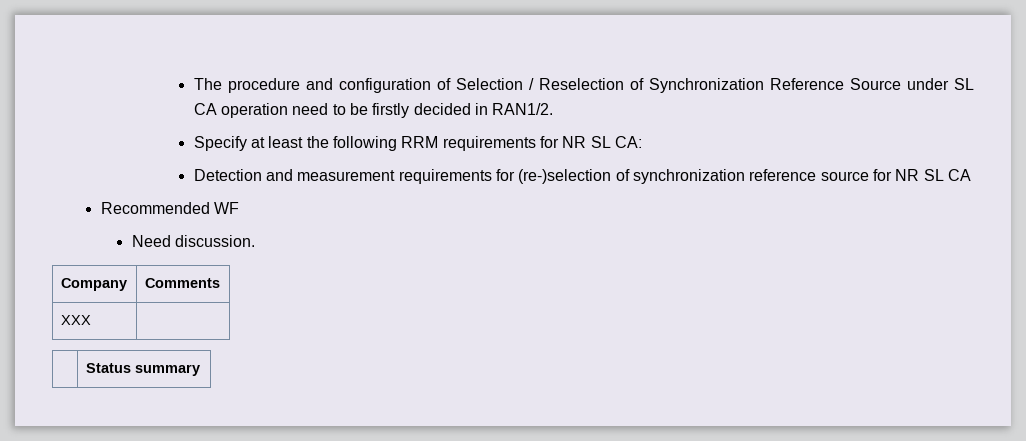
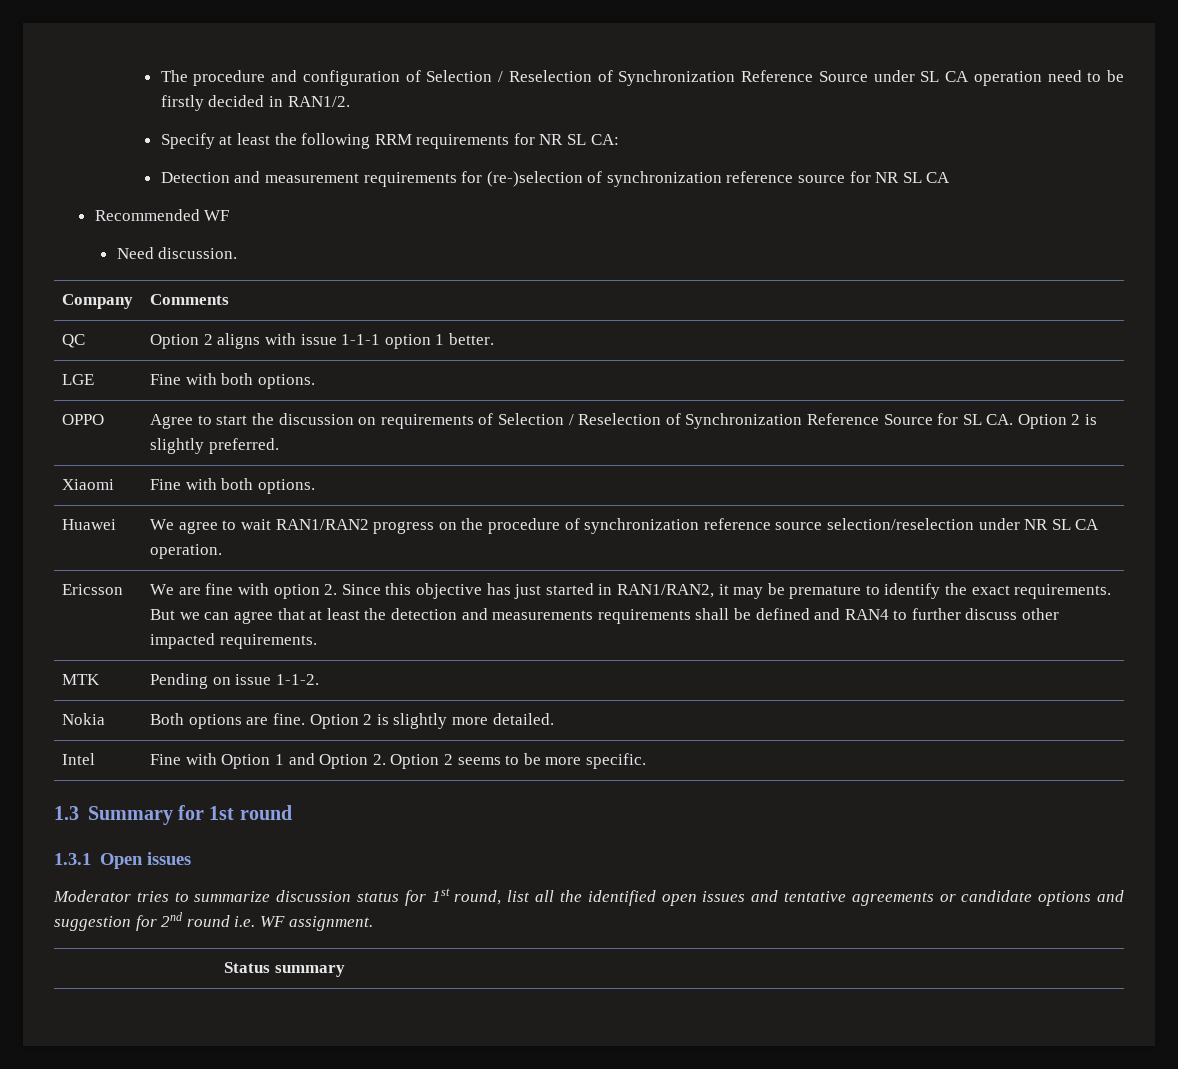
- XXX |
+ QC | Option 2 aligns with issue 1-1-1 option 1 better.
+ LGE | Fine with both options.
+ OPPO | Agree to start the discussion on requirements of Selection / Reselection of Synchronization Reference Source for SL CA. Option 2 is slightly preferred.
+ Xiaomi | Fine with both options.
+ Huawei | We agree to wait RAN1/RAN2 progress on the procedure of synchronization reference source selection/reselection under NR SL CA operation.
+ Ericsson | We are fine with option 2. Since this objective has just started in RAN1/RAN2, it may be premature to identify the exact requirements. But we can agree that at least the detection and measurements requirements shall be defined and RAN4 to further discuss other impacted requirements.
+ MTK | Pending on issue 1-1-2.
+ Nokia | Both options are fine. Option 2 is slightly more detailed.
+ Intel | Fine with Option 1 and Option 2. Option 2 seems to be more specific.
+ 1.3 Summary for 1st round
+ 1.3.1 Open issues
+ Moderator tries to summarize discussion status for 1st round, list all the identified open issues and tentative agreements or candidate options and suggestion for 2nd round i.e. WF assignment.

